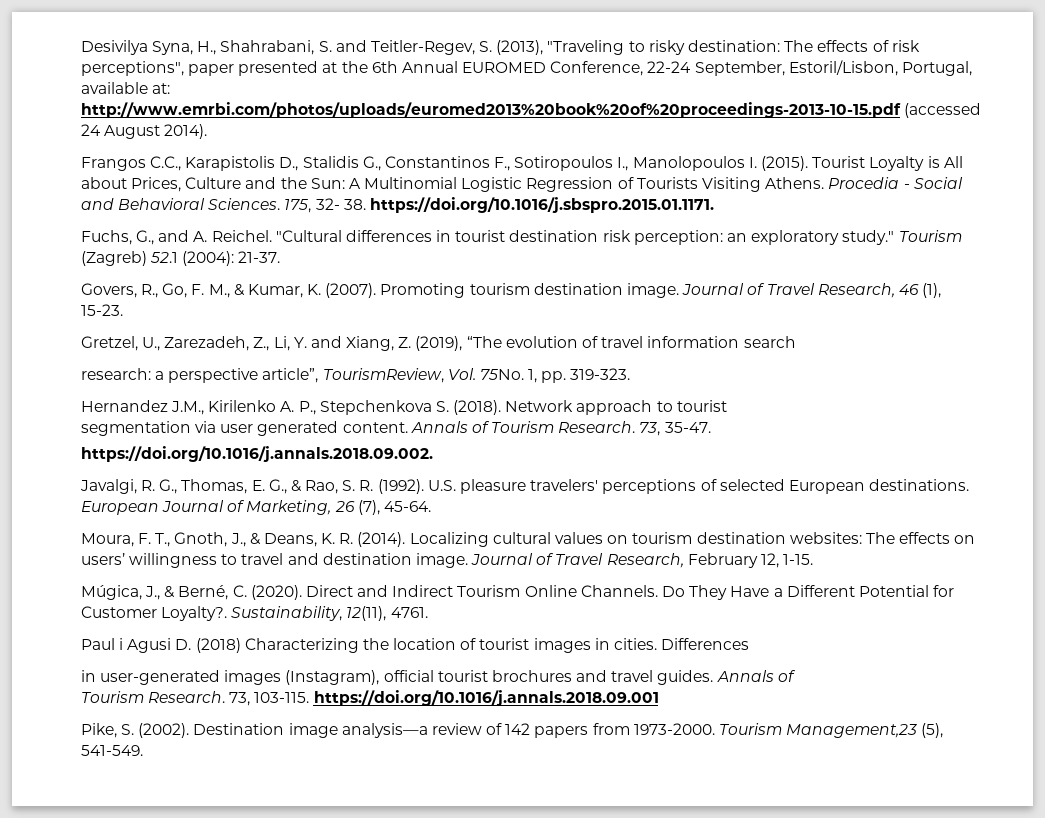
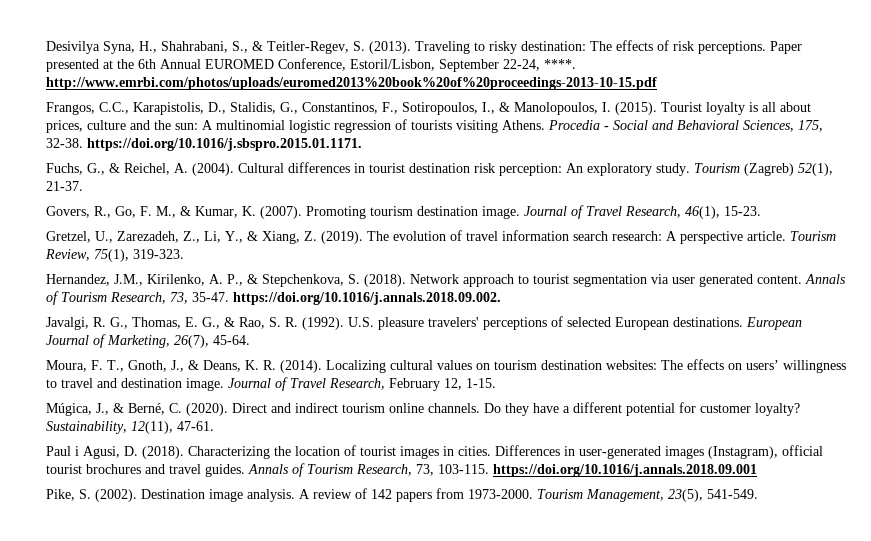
- Desivilya Syna, H., Shahrabani, S. and Teitler-Regev, S. (2013), "Traveling to risky destination: The effects of risk perceptions", paper presented at the 6th Annual EUROMED Conference, 22-24 September, Estoril/Lisbon, Portugal, available at: http://www.emrbi.com/photos/uploads/euromed2013%20book%20of%20proceedings-2013-10-15.pdf (accessed 24 August 2014).
- Frangos C.C., Karapistolis D., Stalidis G., Constantinos F., Sotiropoulos I., Manolopoulos I. (2015). Tourist Loyalty is All about Prices, Culture and the Sun: A Multinomial Logistic Regression of Tourists Visiting Athens.
+ Desivilya Syna, H., Shahrabani, S., & Teitler-Regev, S. (2013). Traveling to risky destination: The effects of risk perceptions. Paper presented at the 6th Annual EUROMED Conference, Estoril/Lisbon, September 22-24, ****. http://www.emrbi.com/photos/uploads/euromed2013%20book%20of%20proceedings-2013-10-15.pdf
+ Frangos, C.C., Karapistolis, D., Stalidis, G., Constantinos, F., Sotiropoulos, I., & Manolopoulos, I. (2015). Tourist loyalty is all about prices, culture and the sun: A multinomial logistic regression of tourists visiting Athens.
- Procedia - Social and Behavioral Sciences. 175, 32- 38. https://doi.org/10.1016/j.sbspro.2015.01.1171.
+ Procedia - Social and Behavioral Sciences, 175, 32-38. https://doi.org/10.1016/j.sbspro.2015.01.1171.
- Fuchs, G., and A. Reichel. "Cultural differences in tourist destination risk perception: an exploratory study." Tourism (Zagreb) 52.1 (2004): 21-37.
+ Fuchs, G., & Reichel, A. (2004). Cultural differences in tourist destination risk perception: An exploratory study. Tourism (Zagreb) 52(1), 21-37.
- Journal of Travel Research, 46 (1), 15-23.
+ Journal of Travel Research, 46(1), 15-23.
- Gretzel, U., Zarezadeh, Z., Li, Y. and Xiang, Z. (2019), “The evolution of travel information search
- research: a perspective article”, TourismReview, Vol. 75No. 1, pp. 319-323.
- Hernandez J.M., Kirilenko A. P., Stepchenkova S. (2018).
+ Gretzel, U., Zarezadeh, Z., Li, Y., & Xiang, Z. (2019). The evolution of travel information search research: A perspective article. Tourism Review, 75(1), 319-323.
+ Hernandez, J.M., Kirilenko, A. P., & Stepchenkova, S. (2018).
- Network approach to tourist
- segmentation via user generated content.
+ Network approach to tourist segmentation via user generated content.
- Annals of Tourism Research. 73, 35-47.
- https://doi.org/10.1016/j.annals.2018.09.002.
+ Annals of Tourism Research, 73, 35-47. https://doi.org/10.1016/j.annals.2018.09.002.
- European Journal of Marketing, 26 (7), 45-64.
+ European Journal of Marketing, 26(7), 45-64.
- Direct and Indirect Tourism Online Channels. Do They Have a Different Potential for Customer Loyalty?.
+ Direct and indirect tourism online channels. Do they have a different potential for customer loyalty?
- Sustainability, 12(11), 4761.
+ Sustainability, 12(11), 47-61.
- Paul i Agusi D. (2018) Characterizing the location of tourist images in cities.
+ Paul i Agusi, D. (2018). Characterizing the location of tourist images in cities.
- Differences
- in user-generated images (Instagram), official tourist brochures and travel guides. Annals of
- Tourism Research. 73, 103-115. https://doi.org/10.1016/j.annals.2018.09.001
+ Differences in user-generated images (Instagram), official tourist brochures and travel guides. Annals of Tourism Research, 73, 103-115. https://doi.org/10.1016/j.annals.2018.09.001
- Destination image analysis—a review of 142 papers from 1973-2000.
+ Destination image analysis. A review of 142 papers from 1973-2000.
- Tourism Management,23 (5), 541-549.
+ Tourism Management, 23(5), 541-549.

